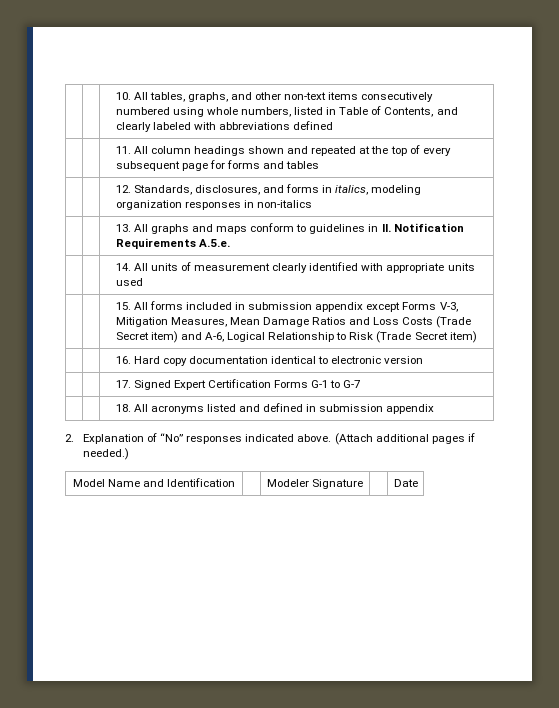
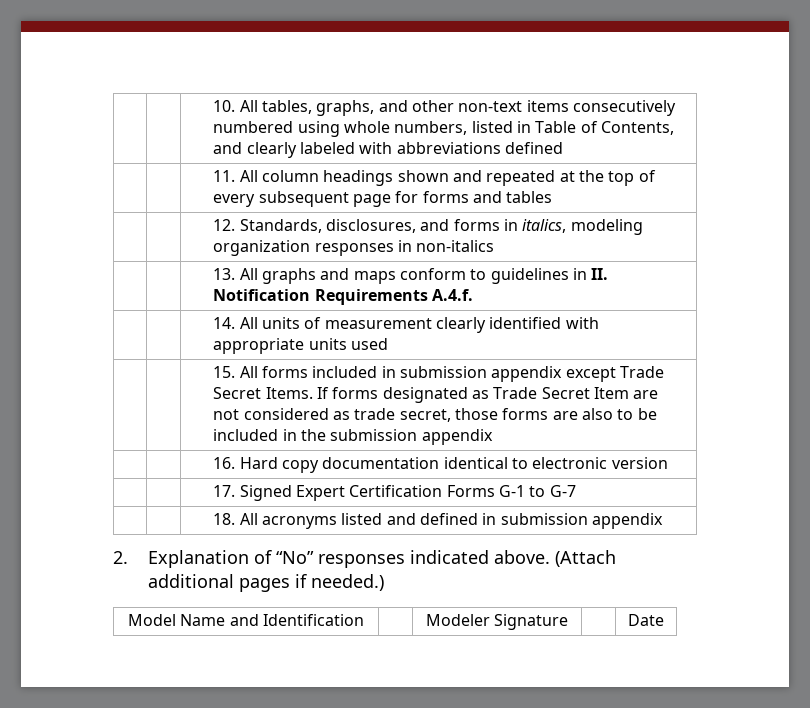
- | | 13. All graphs and maps conform to guidelines in II. Notification Requirements A.5.e.
+ | | 13. All graphs and maps conform to guidelines in II. Notification Requirements A.4.f.
- | | 15. All forms included in submission appendix except Forms V-3, Mitigation Measures, Mean Damage Ratios and Loss Costs (Trade Secret item) and A-6, Logical Relationship to Risk (Trade Secret item)
+ | | 15. All forms included in submission appendix except Trade Secret Items. If forms designated as Trade Secret Item are not considered as trade secret, those forms are also to be included in the submission appendix

